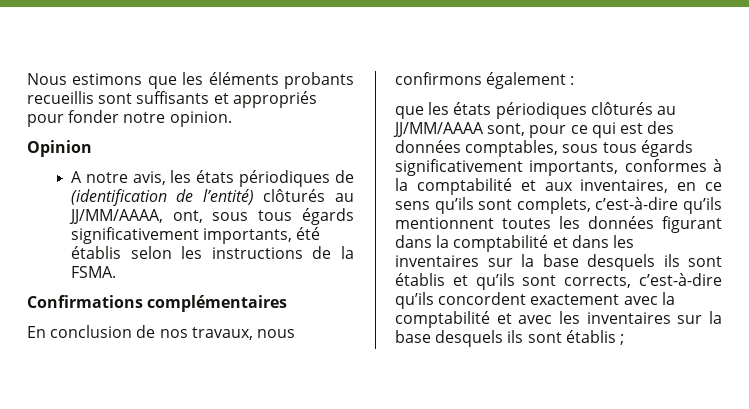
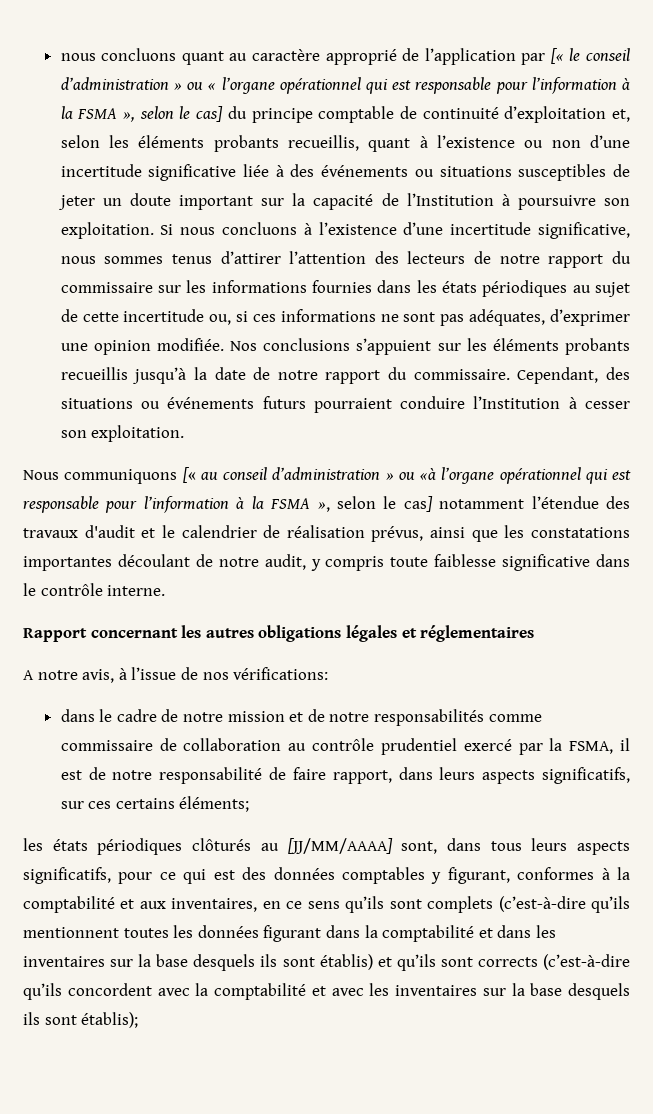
- Nous estimons que les éléments probants recueillis sont suffisants et appropriés pour fonder notre opinion.
- Opinion
- A notre avis, les états périodiques de (identification de l’entité) clôturés au JJ/MM/AAAA, ont, sous tous égards significativement importants, été établis selon les instructions de la FSMA.
- Confirmations complémentaires
- En conclusion de nos travaux, nous confirmons également :
- que les états périodiques clôturés au JJ/MM/AAAA sont, pour ce qui est des données comptables, sous tous égards significativement importants, conformes à la comptabilité et aux inventaires, en ce sens qu’ils sont complets, c’est-à-dire qu’ils mentionnent toutes les données figurant dans la comptabilité et dans les inventaires sur la base desquels ils sont établis et qu’ils sont corrects, c’est-à-dire qu’ils concordent exactement avec la comptabilité et avec les inventaires sur la base desquels ils sont établis ;
+ nous concluons quant au caractère approprié de l’application par [« le conseil d’administration » ou « l’organe opérationnel qui est responsable pour l’information à la FSMA », selon le cas] du principe comptable de continuité d’exploitation et, selon les éléments probants recueillis, quant à l’existence ou non d’une incertitude significative liée à des événements ou situations susceptibles de jeter un doute important sur la capacité de l’Institution à poursuivre son exploitation. Si nous concluons à l’existence d’une incertitude significative, nous sommes tenus d’attirer l’attention des lecteurs de notre rapport du commissaire sur les informations fournies dans les états périodiques au sujet de cette incertitude ou, si ces informations ne sont pas adéquates, d’exprimer une opinion modifiée. Nos conclusions s’appuient sur les éléments probants recueillis jusqu’à la date de notre rapport du commissaire. Cependant, des situations ou événements futurs pourraient conduire l’Institution à cesser son exploitation.
+ Nous communiquons [« au conseil d’administration » ou «à l’organe opérationnel qui est responsable pour l’information à la FSMA », selon le cas] notamment l’étendue des travaux d'audit et le calendrier de réalisation prévus, ainsi que les constatations importantes découlant de notre audit, y compris toute faiblesse significative dans le contrôle interne.
+ Rapport concernant les autres obligations légales et réglementaires
+ A notre avis, à l’issue de nos vérifications:
+ dans le cadre de notre mission et de notre responsabilités comme commissaire de collaboration au contrôle prudentiel exercé par la FSMA, il est de notre responsabilité de faire rapport, dans leurs aspects significatifs, sur ces certains éléments;
+ les états périodiques clôturés au [JJ/MM/AAAA] sont, dans tous leurs aspects significatifs, pour ce qui est des données comptables y figurant, conformes à la comptabilité et aux inventaires, en ce sens qu’ils sont complets (c’est-à-dire qu’ils mentionnent toutes les données figurant dans la comptabilité et dans les inventaires sur la base desquels ils sont établis) et qu’ils sont corrects (c’est-à-dire qu’ils concordent avec la comptabilité et avec les inventaires sur la base desquels ils sont établis);

